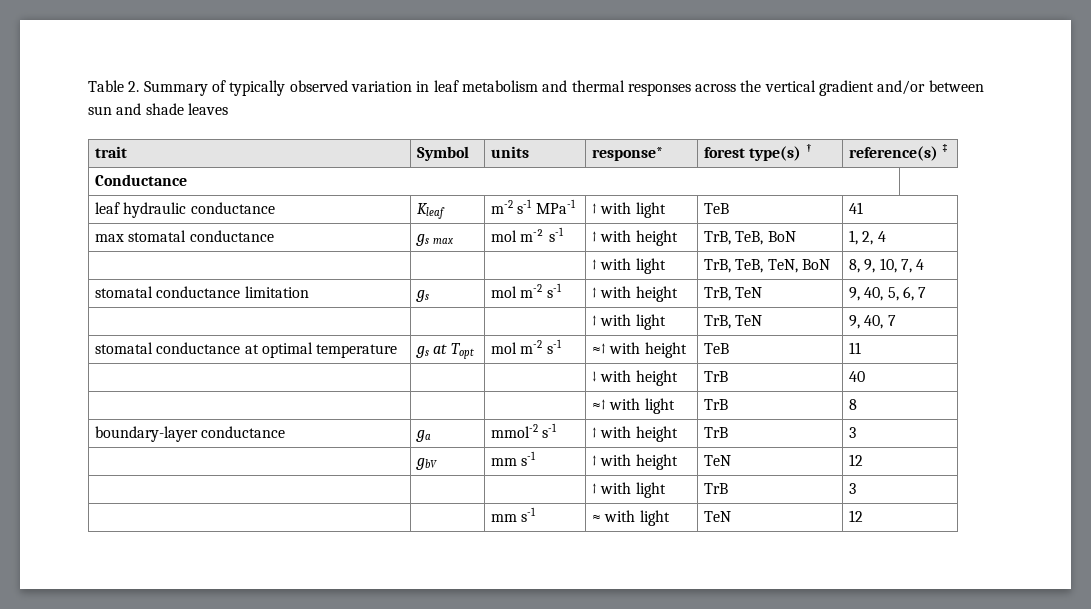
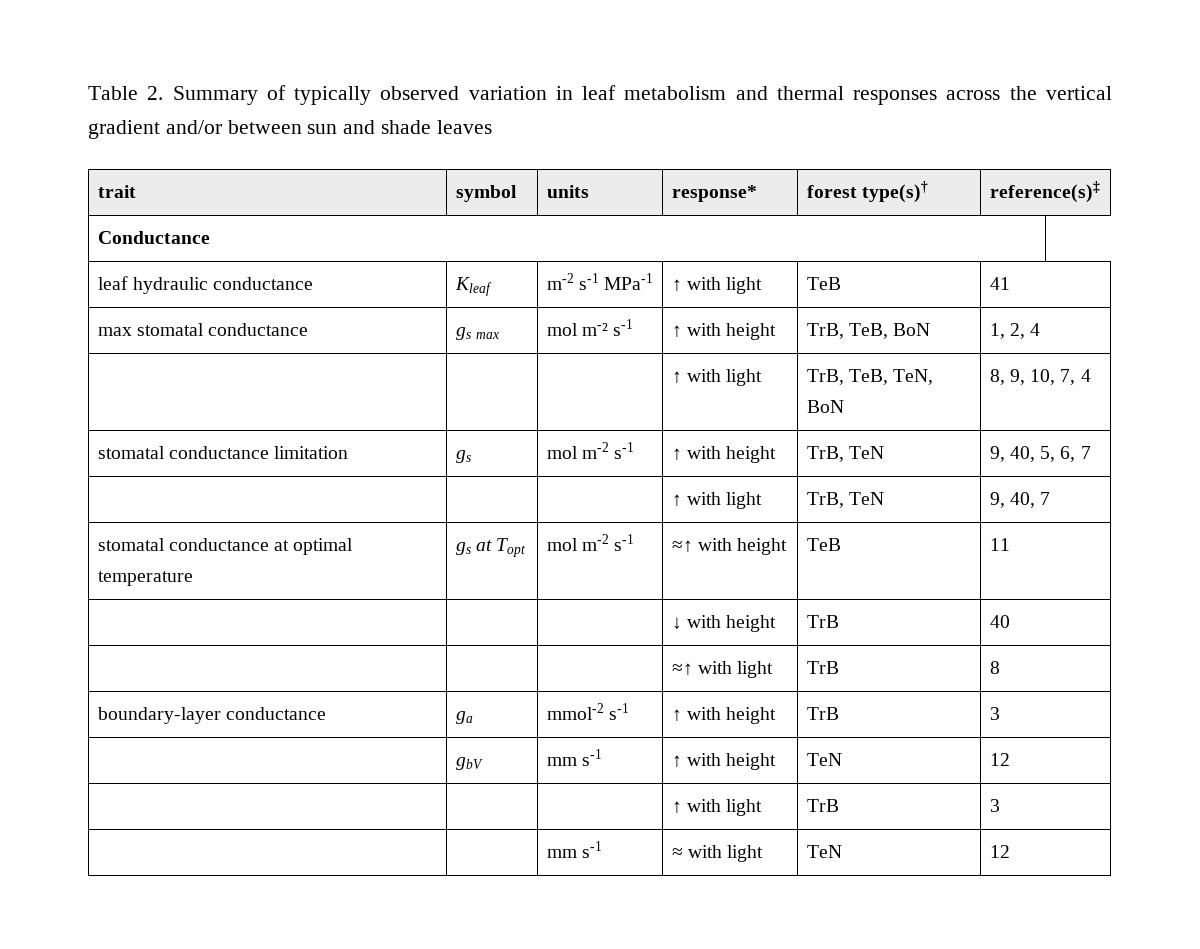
- trait | Symbol | units | response* | forest type(s) † | reference(s) ‡
+ trait | symbol | units | response* | forest type(s)† | reference(s)‡

